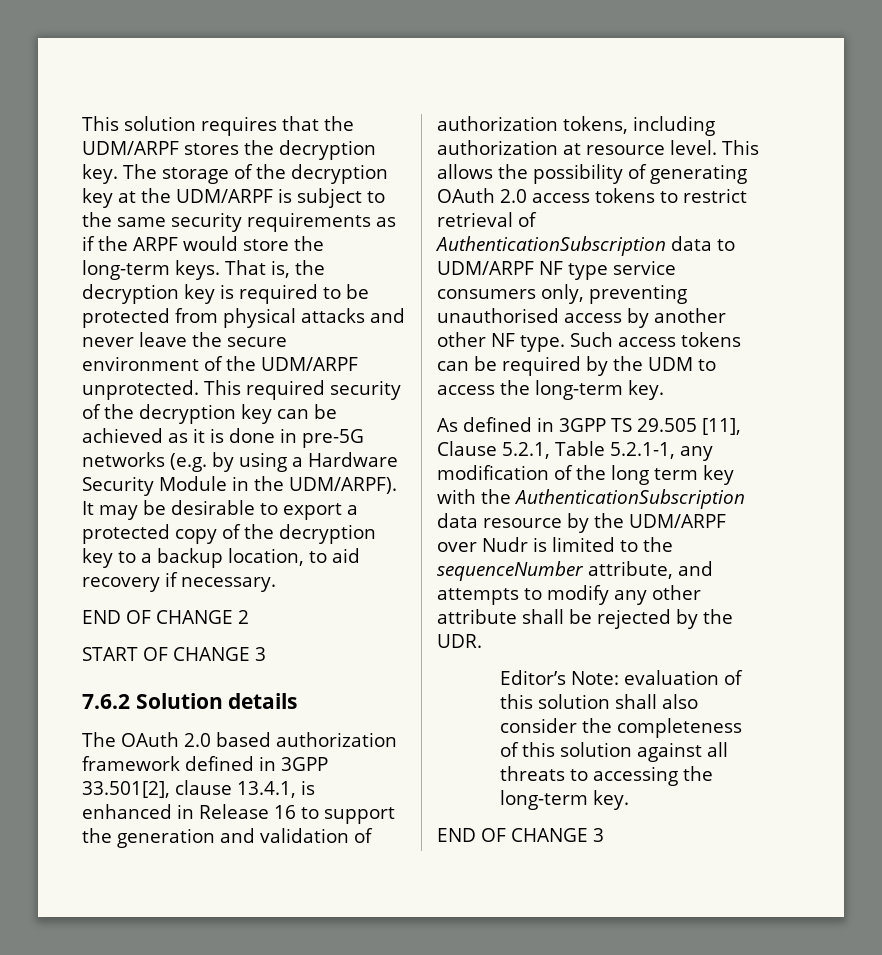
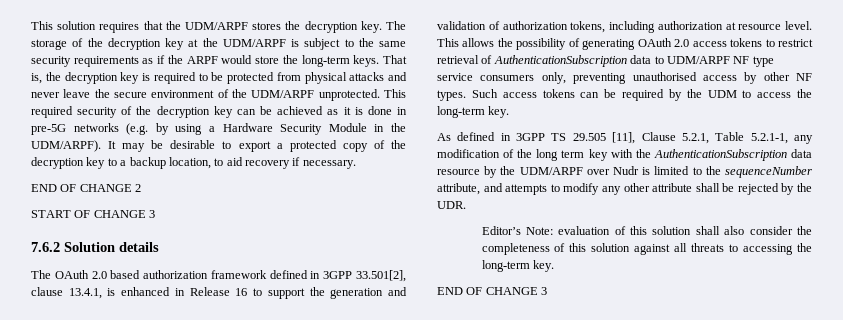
- This allows the possibility of generating OAuth 2.0 access tokens to restrict retrieval of AuthenticationSubscription data to UDM/ARPF NF type service consumers only, preventing unauthorised access by another other NF type.
+ This allows the possibility of generating OAuth 2.0 access tokens to restrict retrieval of AuthenticationSubscription data to UDM/ARPF NF type service consumers only, preventing unauthorised access by other NF types.

